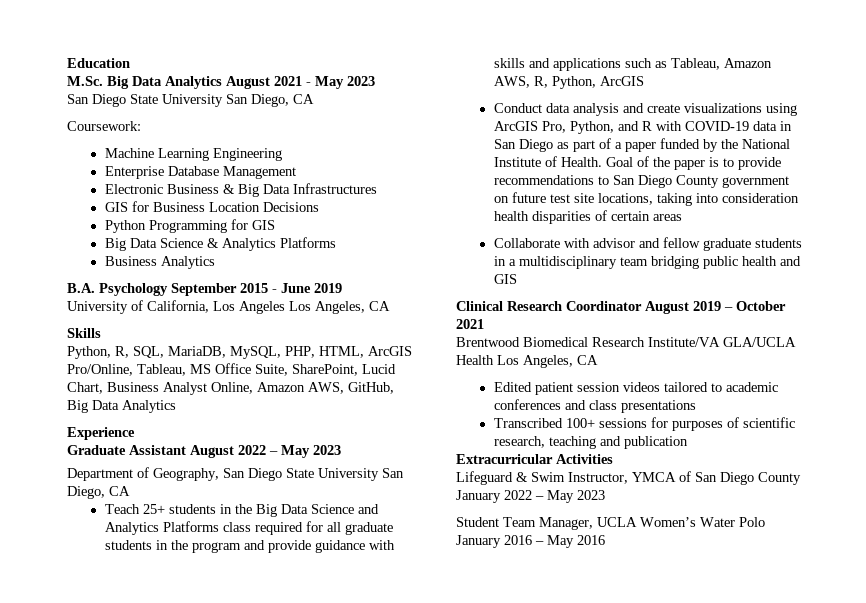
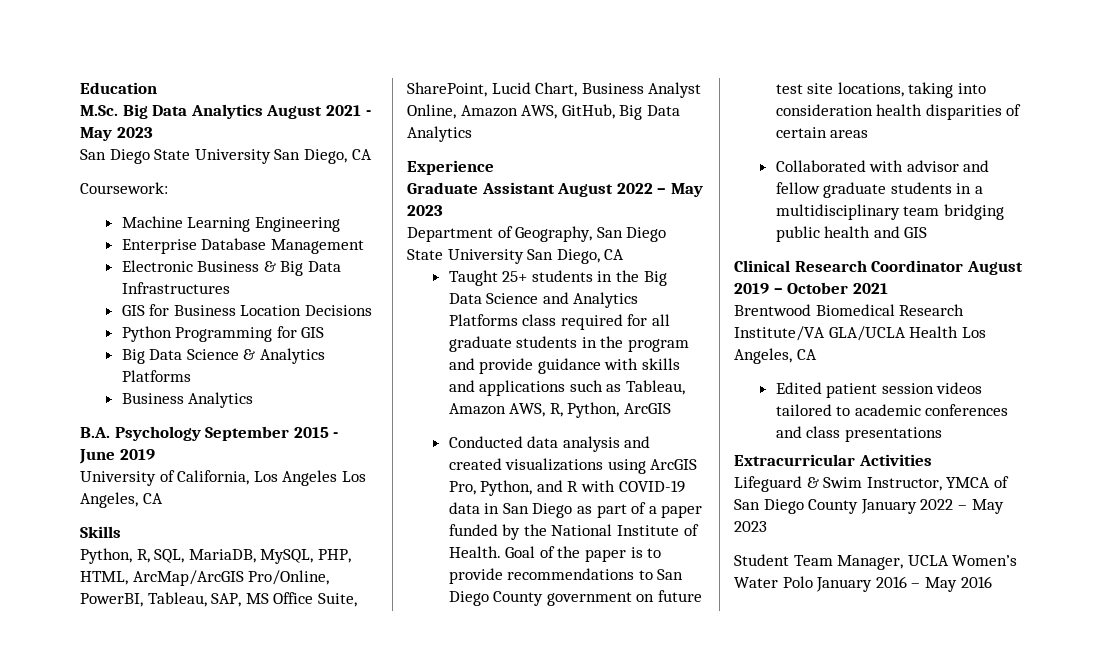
- Python, R, SQL, MariaDB, MySQL, PHP, HTML, ArcGIS Pro/Online, Tableau, MS Office Suite, SharePoint, Lucid Chart, Business Analyst Online, Amazon AWS, GitHub, Big Data Analytics
+ Python, R, SQL, MariaDB, MySQL, PHP, HTML, ArcMap/ArcGIS Pro/Online, PowerBI, Tableau, SAP, MS Office Suite, SharePoint, Lucid Chart, Business Analyst Online, Amazon AWS, GitHub, Big Data Analytics
- Teach 25+ students in the Big Data Science and Analytics Platforms class required for all graduate students in the program and provide guidance with skills and applications such as Tableau, Amazon AWS, R, Python, ArcGIS
+ Taught 25+ students in the Big Data Science and Analytics Platforms class required for all graduate students in the program and provide guidance with skills and applications such as Tableau, Amazon AWS, R, Python, ArcGIS
- Conduct data analysis and create visualizations using ArcGIS Pro, Python, and R with COVID-19 data in San Diego as part of a paper funded by the National Institute of Health.
+ Conducted data analysis and created visualizations using ArcGIS Pro, Python, and R with COVID-19 data in San Diego as part of a paper funded by the National Institute of Health.
- Collaborate with advisor and fellow graduate students in a multidisciplinary team bridging public health and GIS
+ Collaborated with advisor and fellow graduate students in a multidisciplinary team bridging public health and GIS
- Transcribed 100+ sessions for purposes of scientific research, teaching and publication

